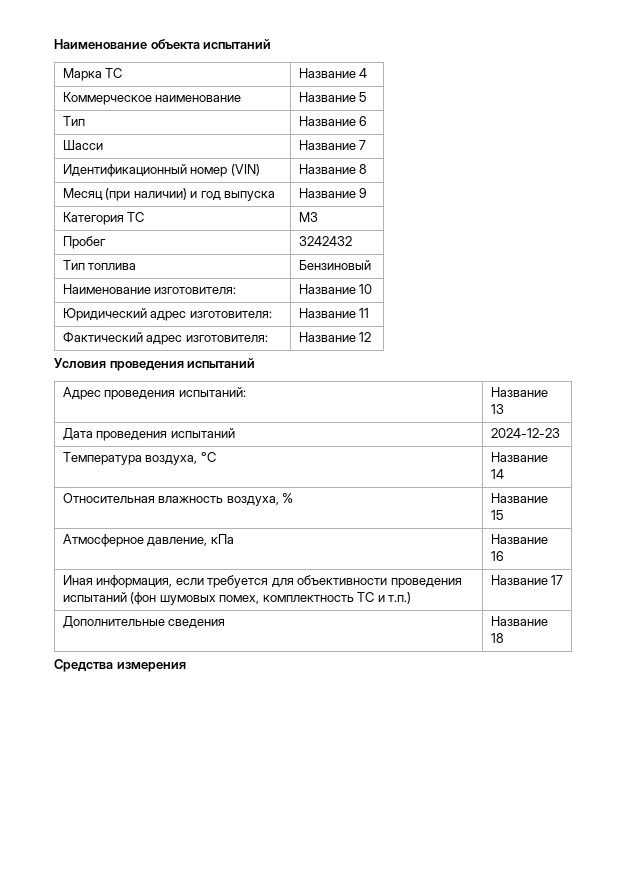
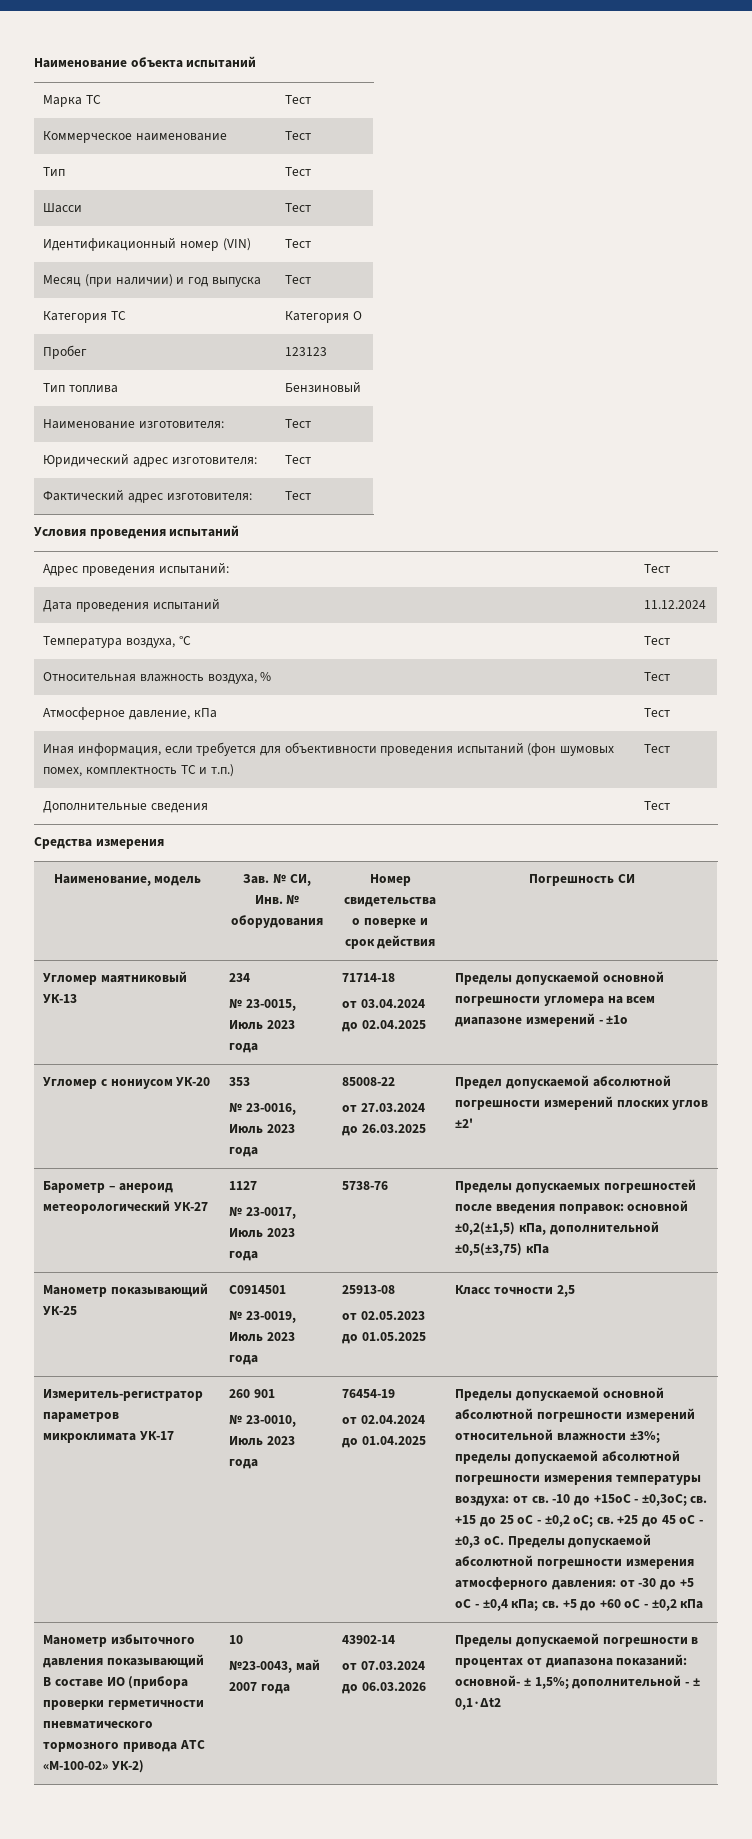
- Марка ТС | Название 4
+ Марка ТС | Тест
- Коммерческое наименование | Название 5
+ Коммерческое наименование | Тест
- Тип | Название 6
+ Тип | Тест
- Шасси | Название 7
+ Шасси | Тест
- Идентификационный номер (VIN) | Название 8
+ Идентификационный номер (VIN) | Тест
- Месяц (при наличии) и год выпуска | Название 9
+ Месяц (при наличии) и год выпуска | Тест
- Категория ТС | M3
+ Категория ТС | Категория O
- Пробег | 3242432
+ Пробег | 123123
- Наименование изготовителя: | Название 10
+ Наименование изготовителя: | Тест
- Юридический адрес изготовителя: | Название 11
+ Юридический адрес изготовителя: | Тест
- Фактический адрес изготовителя: | Название 12
+ Фактический адрес изготовителя: | Тест
- Адрес проведения испытаний: | Название 13
+ Адрес проведения испытаний: | Тест
- Дата проведения испытаний | 2024-12-23
+ Дата проведения испытаний | 11.12.2024
- Температура воздуха, °С | Название 14
+ Температура воздуха, °С | Тест
- Относительная влажность воздуха, % | Название 15
+ Относительная влажность воздуха, % | Тест
- Атмосферное давление, кПа | Название 16
+ Атмосферное давление, кПа | Тест
- Иная информация, если требуется для объективности проведения испытаний (фон шумовых помех, комплектность ТС и т.п.) | Название 17
+ Иная информация, если требуется для объективности проведения испытаний (фон шумовых помех, комплектность ТС и т.п.) | Тест
- Дополнительные сведения | Название 18
+ Дополнительные сведения | Тест
+ Наименование, модель | Зав. № СИ, Инв. № оборудования | Номер свидетельства о поверке и срок действия | Погрешность СИ
+ Угломер маятниковый УК-13 | 234
+ № 23-0015, Июль 2023 года | 71714-18
+ от 03.04.2024 до 02.04.2025 | Пределы допускаемой основной погрешности угломера на всем диапазоне измерений - ±1о
+ Угломер с нониусом УК-20 | 353
+ № 23-0016, Июль 2023 года | 85008-22
+ от 27.03.2024 до 26.03.2025 | Предел допускаемой абсолютной погрешности измерений плоских углов ±2'
+ Барометр – анероид метеорологический УК-27 | 1127
+ № 23-0017, Июль 2023 года | 5738-76 | Пределы допускаемых погрешностей после введения поправок: основной ±0,2(±1,5) кПа, дополнительной ±0,5(±3,75) кПа
+ Манометр показывающий УК-25 | C0914501
+ № 23-0019, Июль 2023 года | 25913-08
+ от 02.05.2023 до 01.05.2025 | Класс точности 2,5
+ Измеритель-регистратор параметров микроклимата УК-17 | 260 901
+ № 23-0010, Июль 2023 года | 76454-19
+ от 02.04.2024 до 01.04.2025 | Пределы допускаемой основной абсолютной погрешности измерений относительной влажности ±3%; пределы допускаемой абсолютной погрешности измерения температуры воздуха: от св. -10 до +15оС - ±0,3оС; св. +15 до 25 оС - ±0,2 оС; св. +25 до 45 оС - ±0,3 оС. Пределы допускаемой абсолютной погрешности измерения атмосферного давления: от -30 до +5 оС - ±0,4 кПа; св. +5 до +60 оС - ±0,2 кПа
+ Манометр избыточного давления показывающий В составе ИО (прибора проверки герметичности пневматического тормозного привода АТС «М-100-02» УК-2) | 10
+ №23-0043, май 2007 года | 43902-14
+ от 07.03.2024 до 06.03.2026 | Пределы допускаемой погрешности в процентах от диапазона показаний: основной- ± 1,5%; дополнительной - ± 0,1∙Δt2

